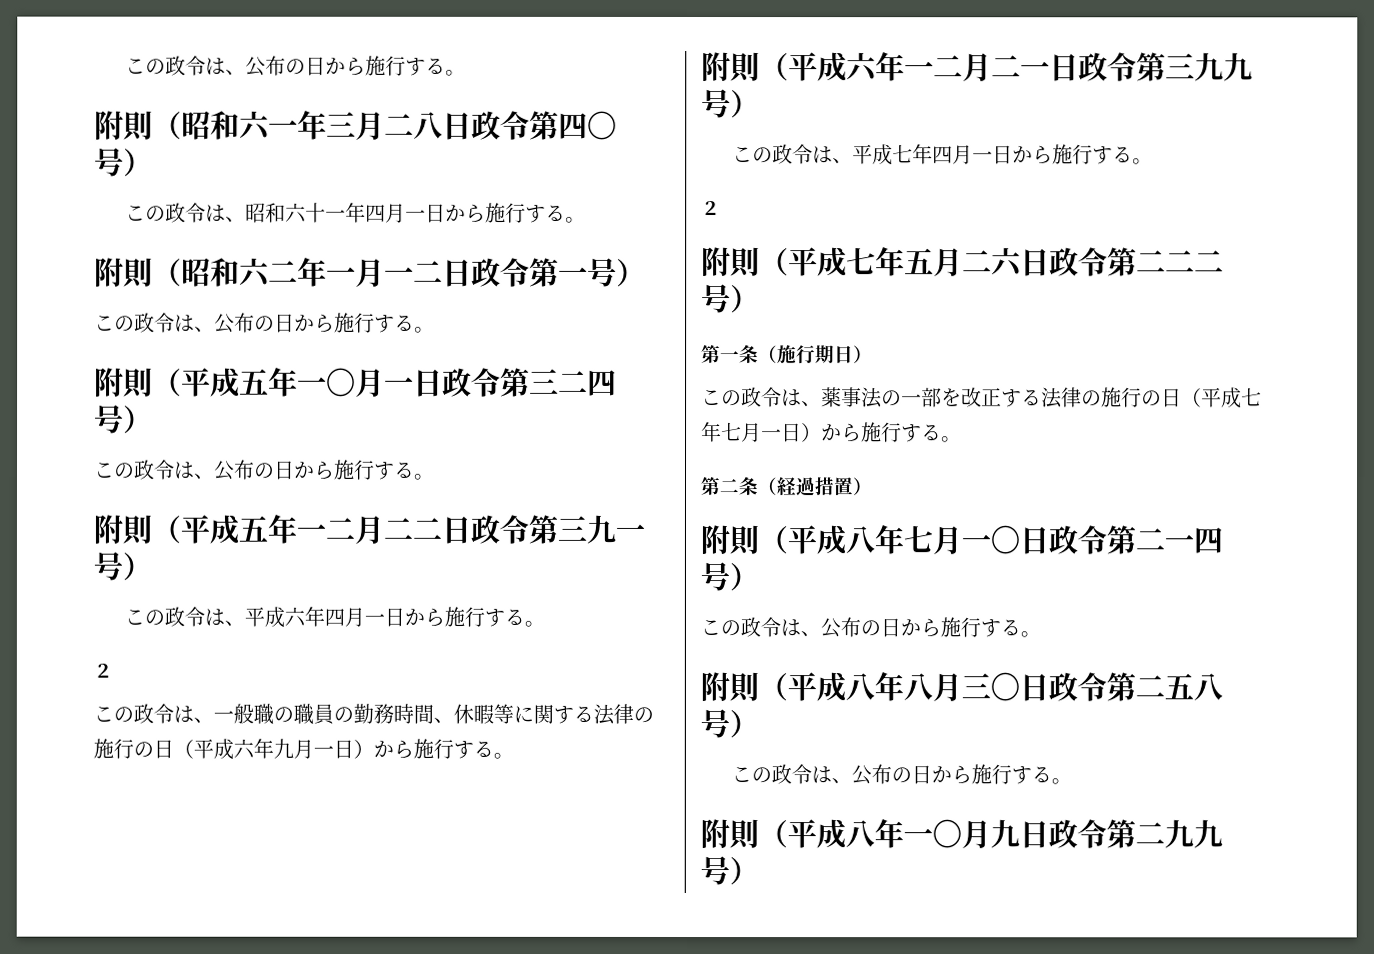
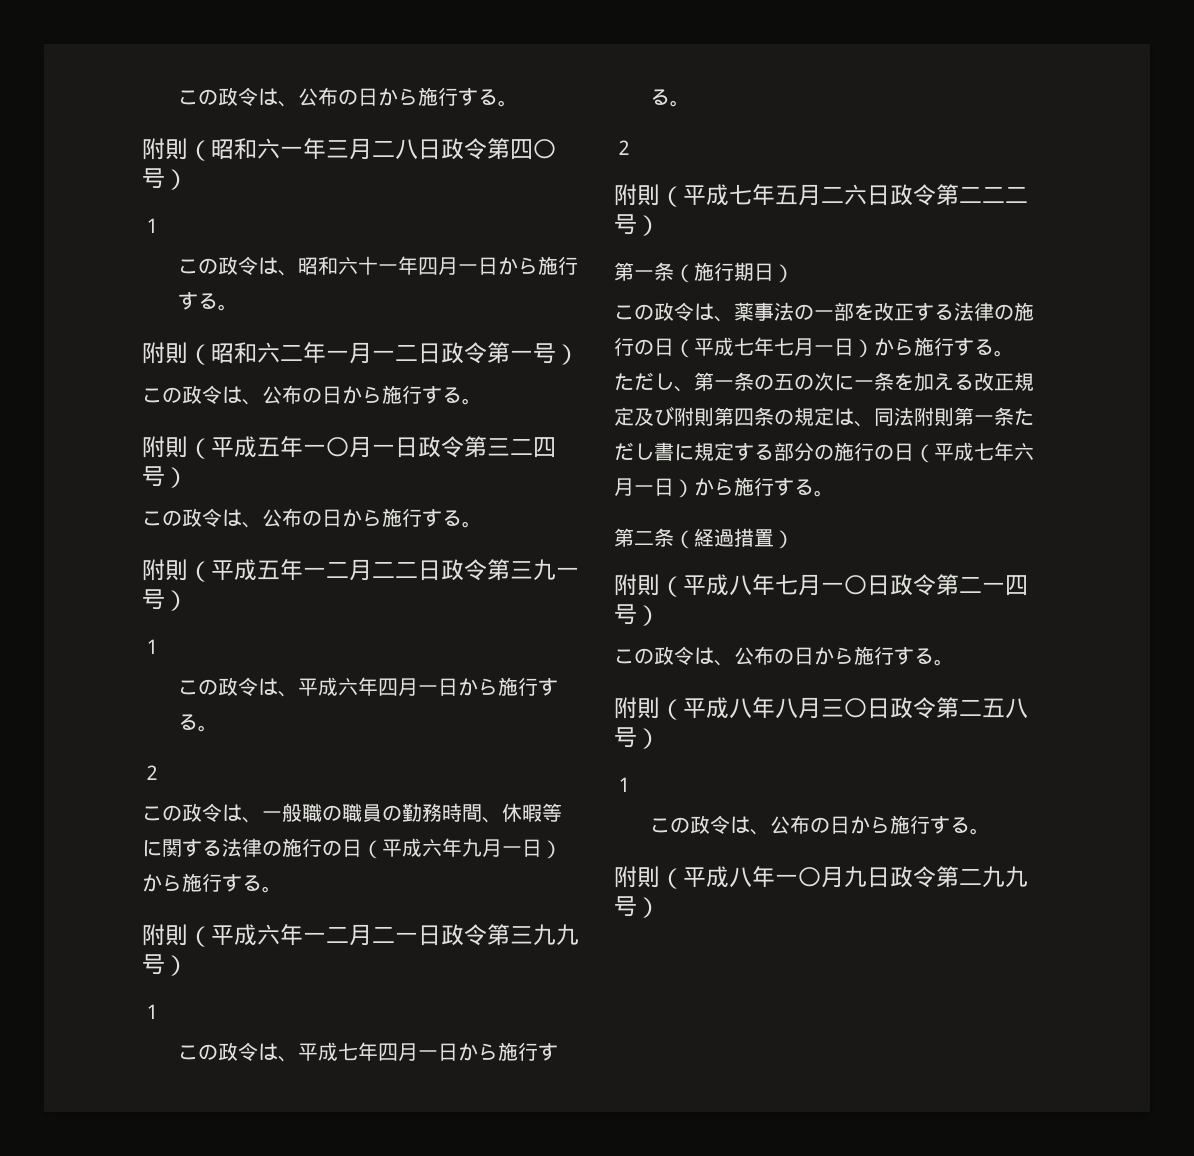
  附則（昭和六一年三月二八日政令第四〇号）
+ １
  附則（平成五年一二月二二日政令第三九一号）
+ １
  附則（平成六年一二月二一日政令第三九九号）
+ １
+ ただし、第一条の五の次に一条を加える改正規定及び附則第四条の規定は、同法附則第一条ただし書に規定する部分の施行の日（平成七年六月一日）から施行する。
  附則（平成八年八月三〇日政令第二五八号）
+ １

